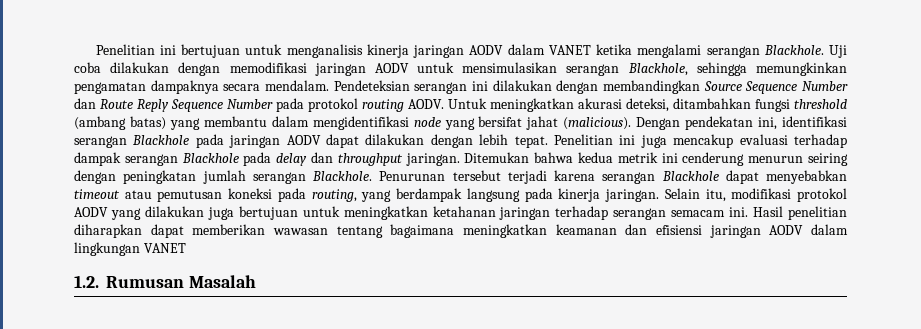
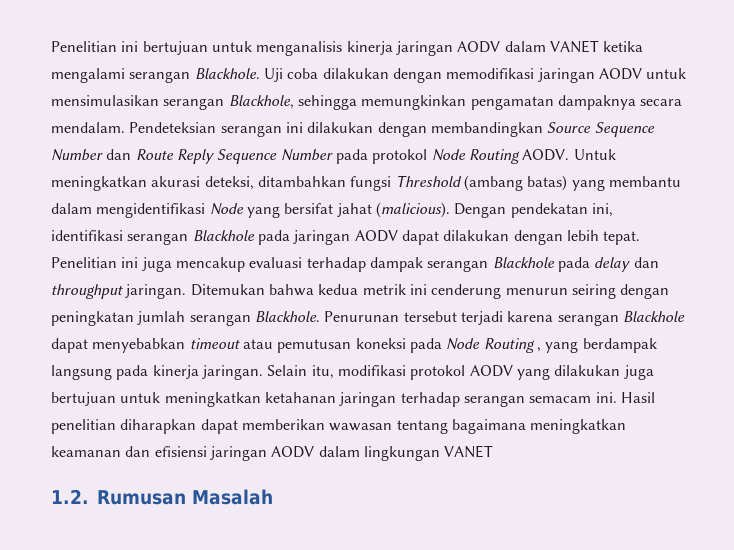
- Pendeteksian serangan ini dilakukan dengan membandingkan Source Sequence Number dan Route Reply Sequence Number pada protokol routing AODV.
+ Pendeteksian serangan ini dilakukan dengan membandingkan Source Sequence Number dan Route Reply Sequence Number pada protokol Node Routing AODV.
- Untuk meningkatkan akurasi deteksi, ditambahkan fungsi threshold (ambang batas) yang membantu dalam mengidentifikasi node yang bersifat jahat (malicious).
+ Untuk meningkatkan akurasi deteksi, ditambahkan fungsi Threshold (ambang batas) yang membantu dalam mengidentifikasi Node yang bersifat jahat (malicious).
- Penurunan tersebut terjadi karena serangan Blackhole dapat menyebabkan timeout atau pemutusan koneksi pada routing, yang berdampak langsung pada kinerja jaringan.
+ Penurunan tersebut terjadi karena serangan Blackhole dapat menyebabkan timeout atau pemutusan koneksi pada Node Routing , yang berdampak langsung pada kinerja jaringan.

